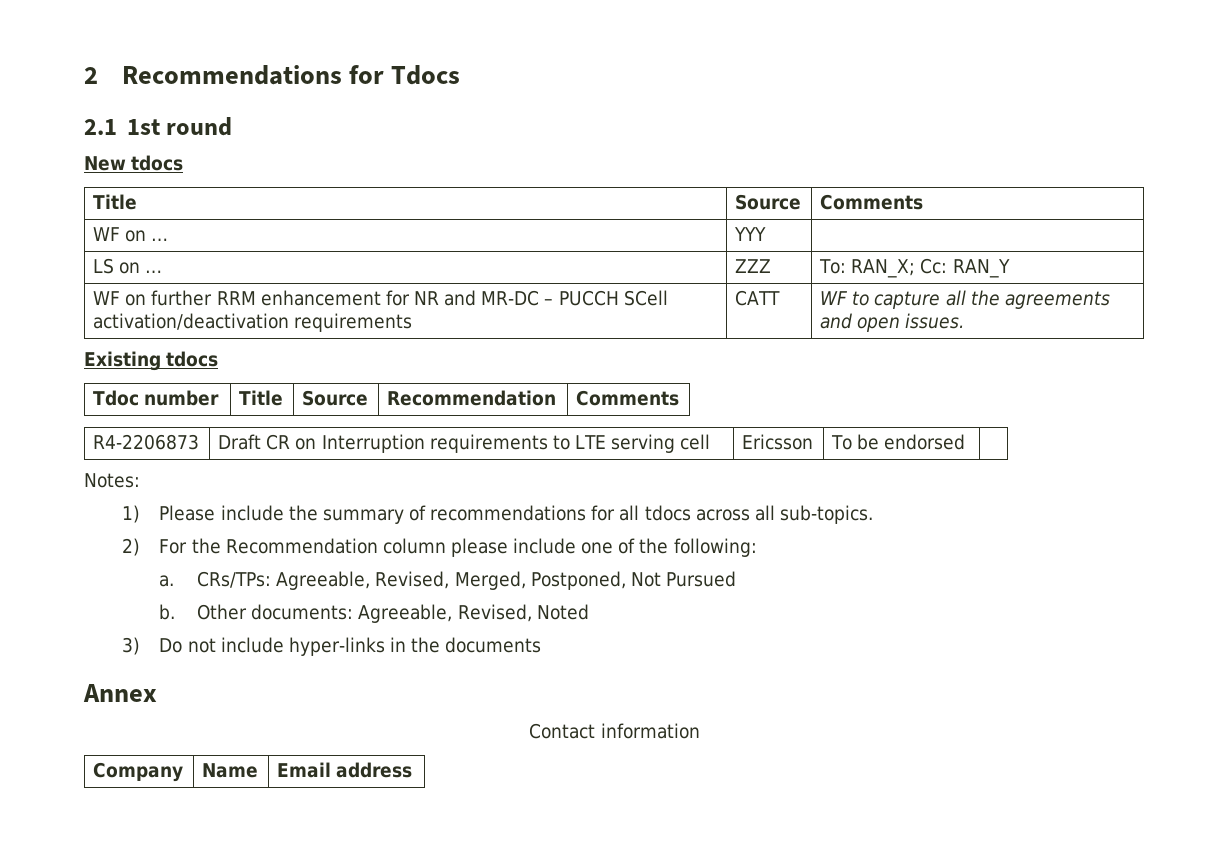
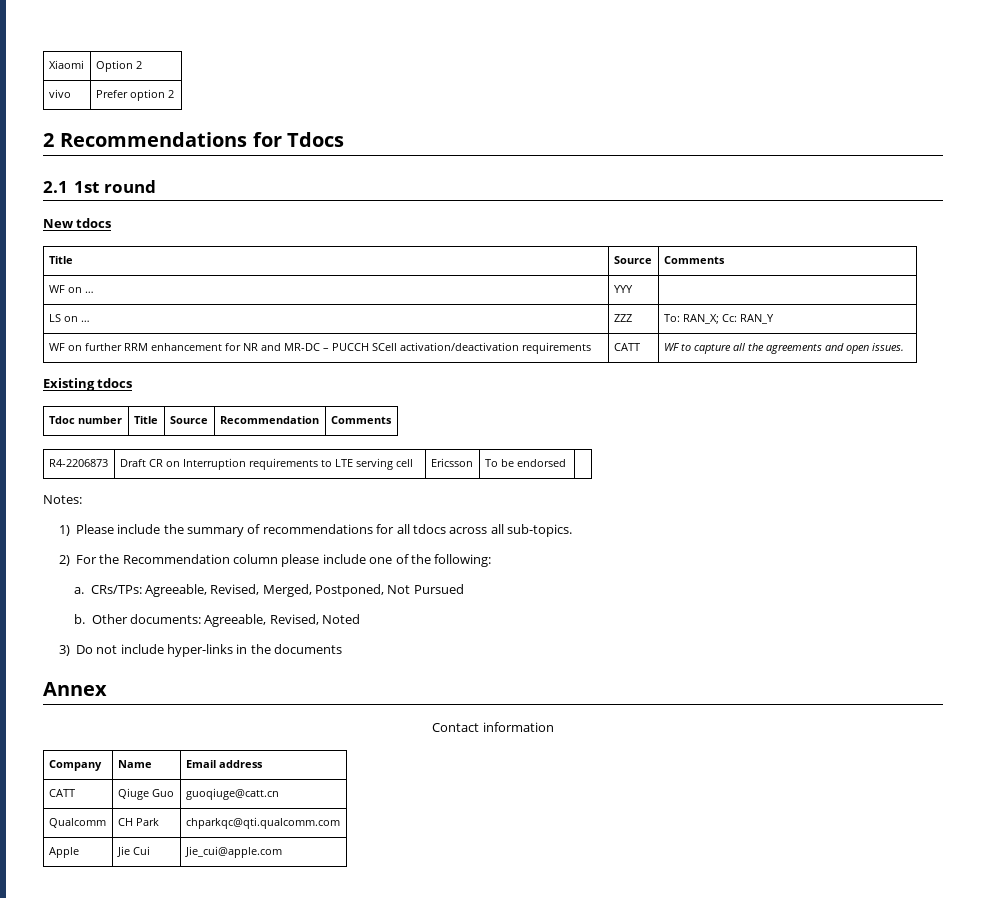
+ Xiaomi | Option 2
+ vivo | Prefer option 2
+ CATT | Qiuge Guo | guoqiuge@catt.cn
+ Qualcomm | CH Park | chparkqc@qti.qualcomm.com
+ Apple | Jie Cui | Jie_cui@apple.com

